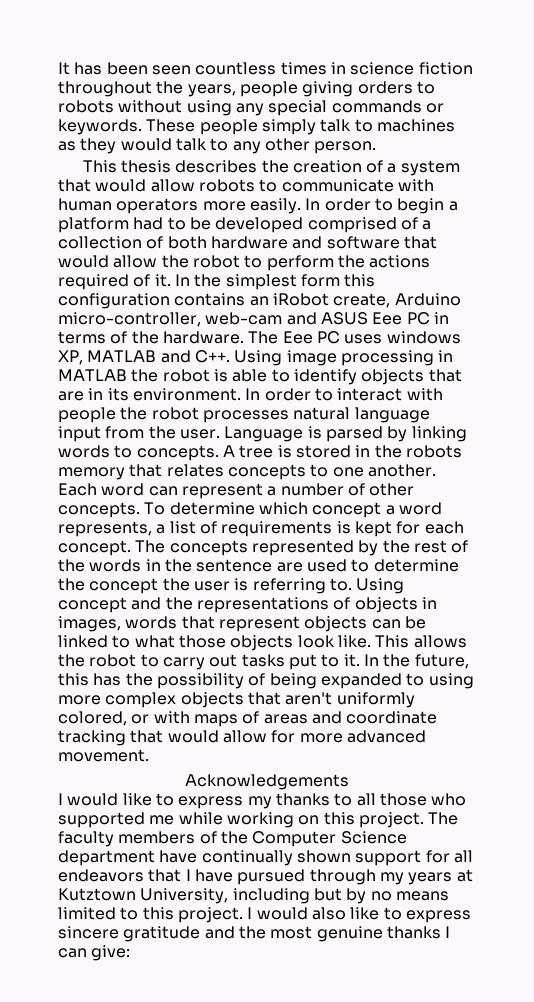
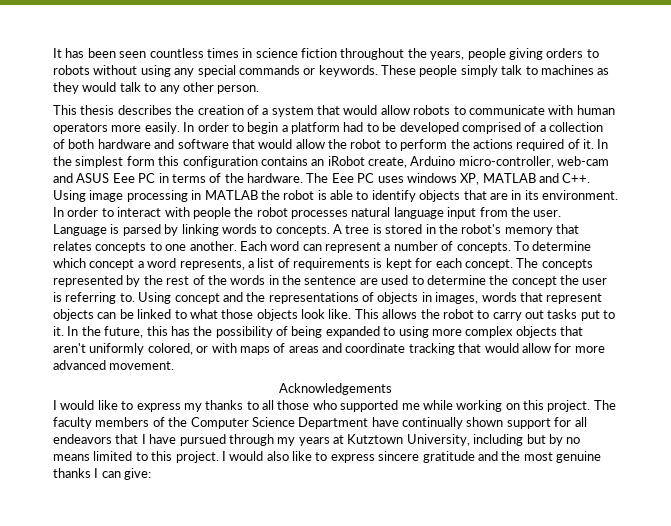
- A tree is stored in the robots memory that relates concepts to one another.
+ A tree is stored in the robot's memory that relates concepts to one another.
- Each word can represent a number of other concepts.
+ Each word can represent a number of concepts.
- The faculty members of the Computer Science department have continually shown support for all endeavors that I have pursued through my years at Kutztown University, including but by no means limited to this project.
+ The faculty members of the Computer Science Department have continually shown support for all endeavors that I have pursued through my years at Kutztown University, including but by no means limited to this project.

